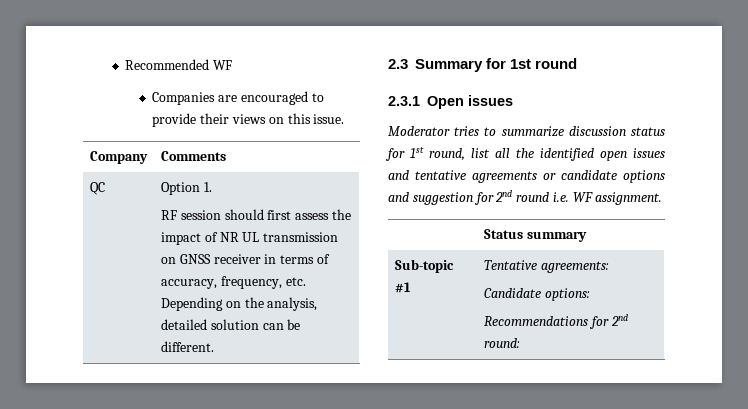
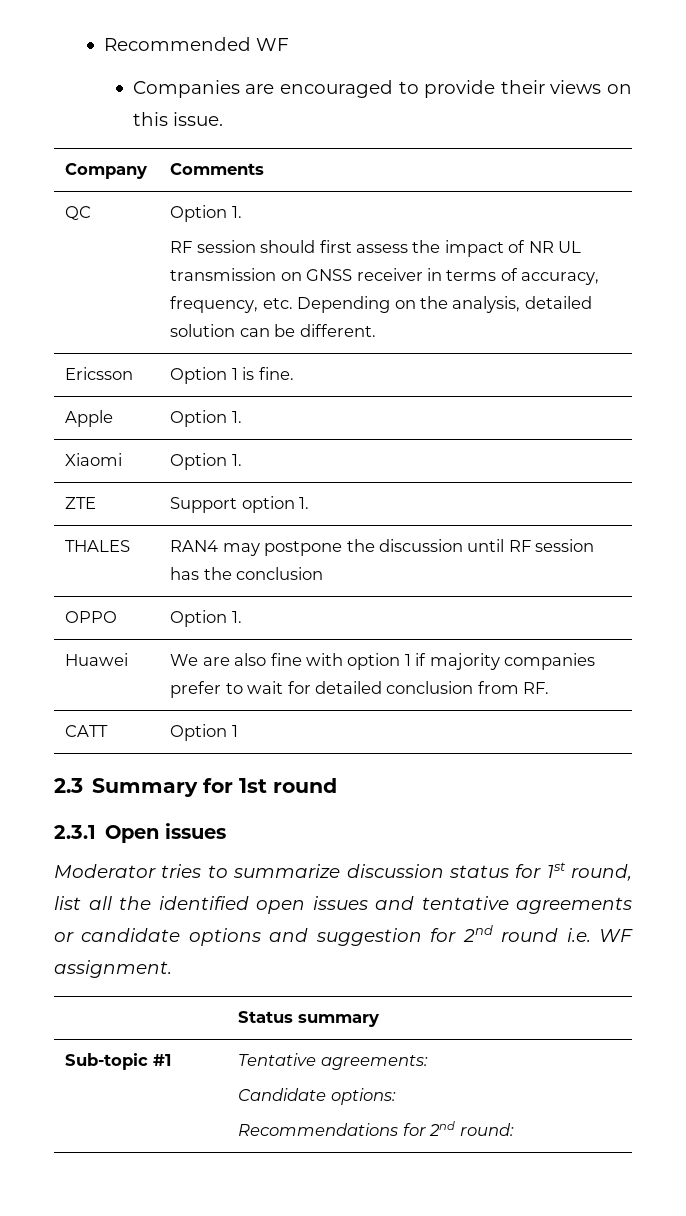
+ Ericsson | Option 1 is fine.
+ Apple | Option 1.
+ Xiaomi | Option 1.
+ ZTE | Support option 1.
+ THALES | RAN4 may postpone the discussion until RF session has the conclusion
+ OPPO | Option 1.
+ Huawei | We are also fine with option 1 if majority companies prefer to wait for detailed conclusion from RF.
+ CATT | Option 1

